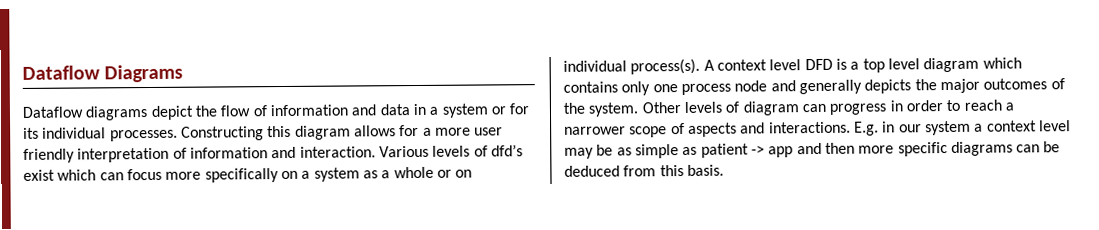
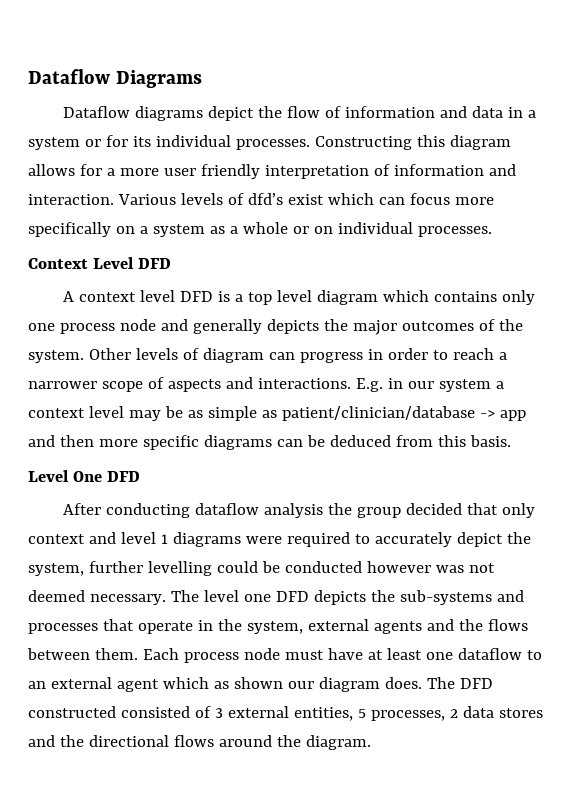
- Various levels of dfd’s exist which can focus more specifically on a system as a whole or on individual process(s). A context level DFD is a top level diagram which contains only one process node and generally depicts the major outcomes of the system.
+ Various levels of dfd’s exist which can focus more specifically on a system as a whole or on individual processes.
+ Context Level DFD
+ A context level DFD is a top level diagram which contains only one process node and generally depicts the major outcomes of the system.
- E.g. in our system a context level may be as simple as patient -> app and then more specific diagrams can be deduced from this basis.
+ E.g. in our system a context level may be as simple as patient/clinician/database -> app and then more specific diagrams can be deduced from this basis.
+ Level One DFD
+ After conducting dataflow analysis the group decided that only context and level 1 diagrams were required to accurately depict the system, further levelling could be conducted however was not deemed necessary. The level one DFD depicts the sub-systems and processes that operate in the system, external agents and the flows between them. Each process node must have at least one dataflow to an external agent which as shown our diagram does. The DFD constructed consisted of 3 external entities, 5 processes, 2 data stores and the directional flows around the diagram.

